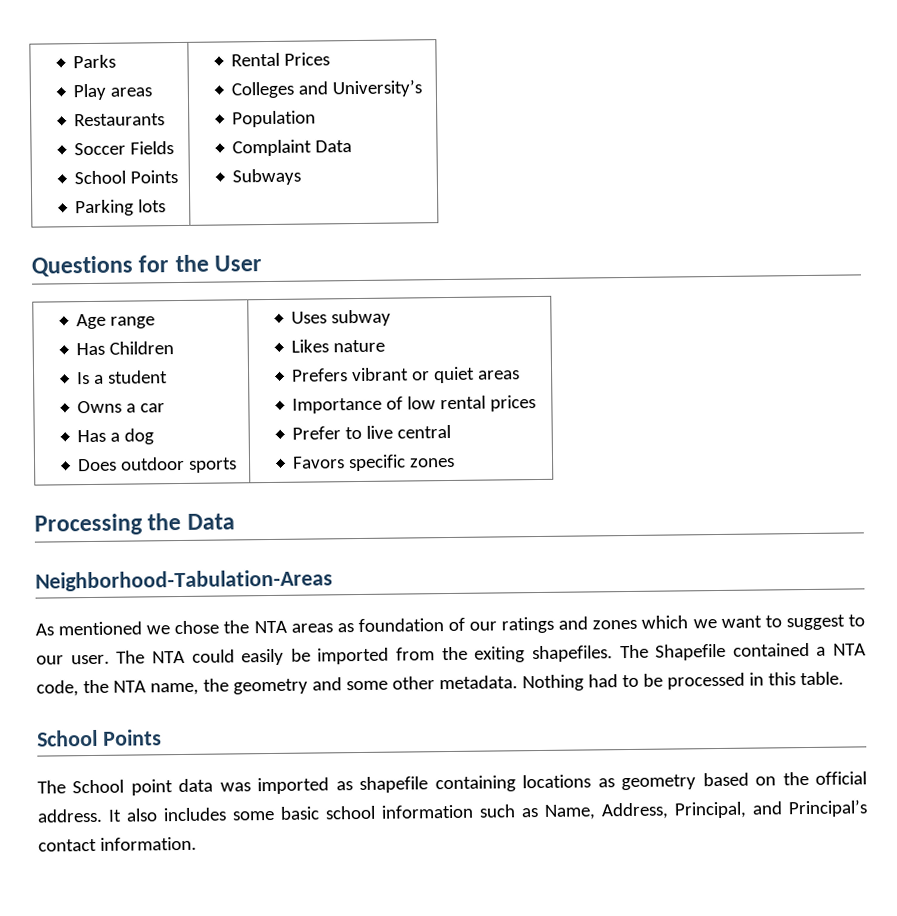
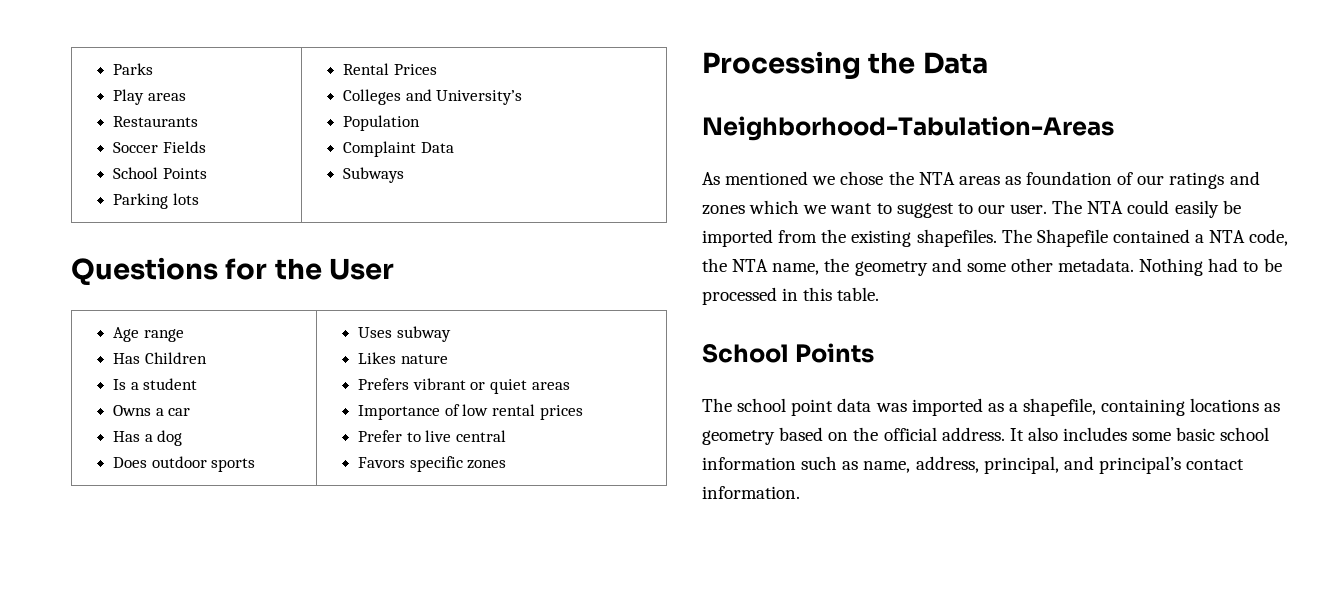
- The NTA could easily be imported from the exiting shapefiles.
+ The NTA could easily be imported from the existing shapefiles.
- The School point data was imported as shapefile containing locations as geometry based on the official address.
+ The school point data was imported as a shapefile, containing locations as geometry based on the official address.
- It also includes some basic school information such as Name, Address, Principal, and Principal’s contact information.
+ It also includes some basic school information such as name, address, principal, and principal’s contact information.

